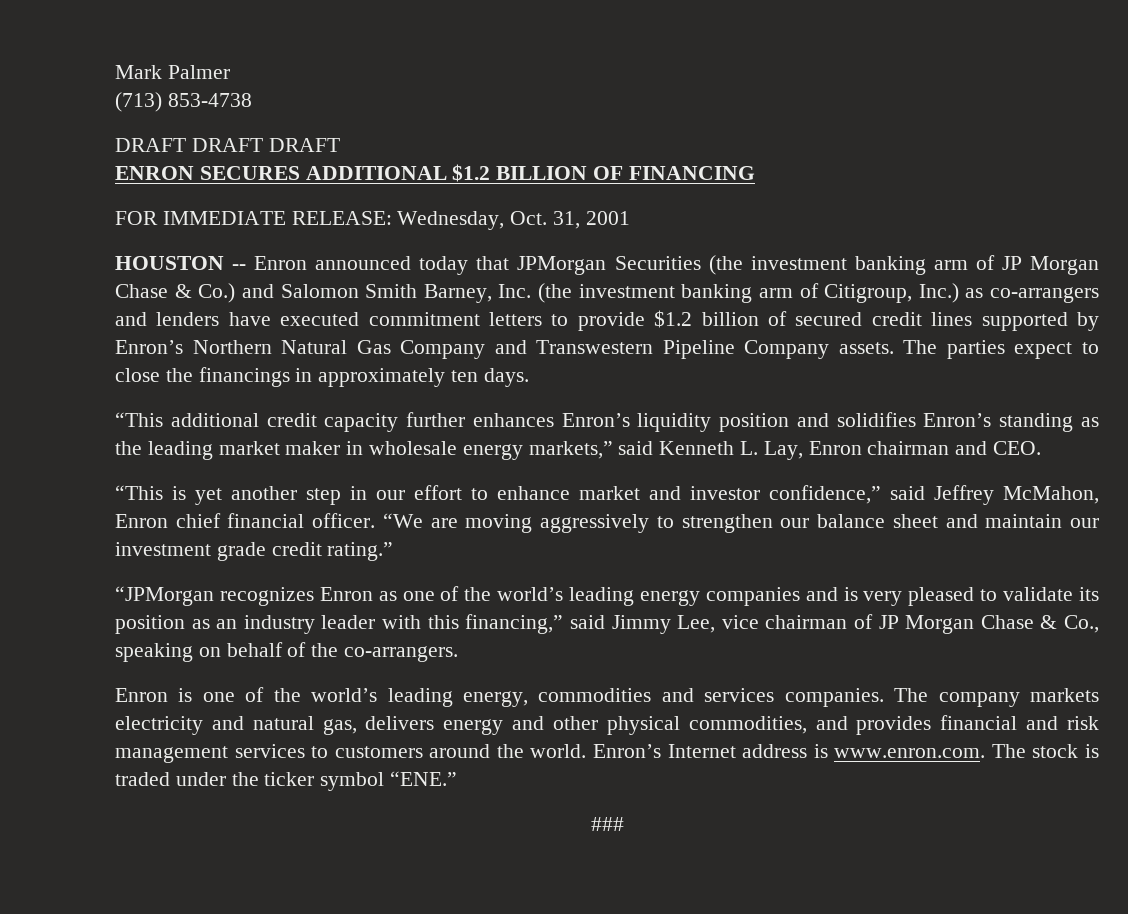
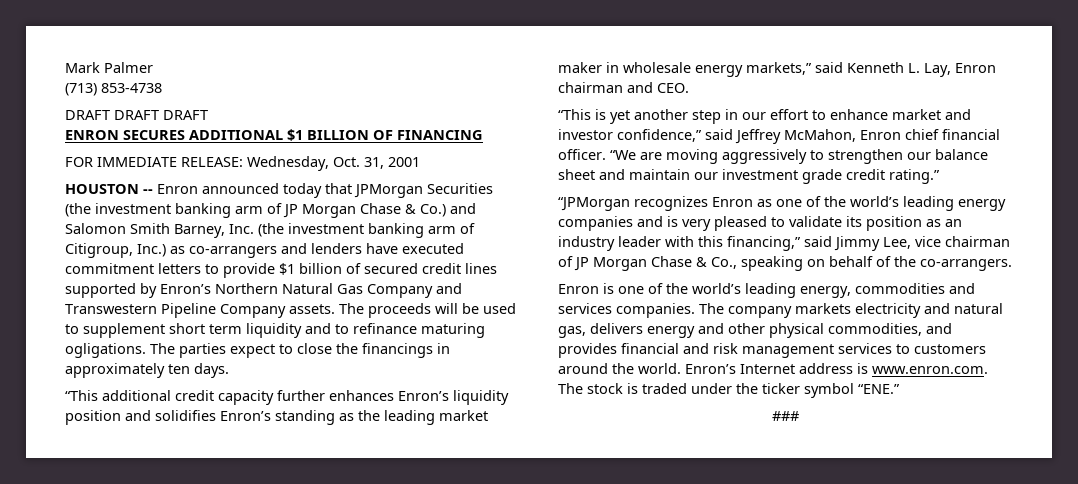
- ENRON SECURES ADDITIONAL $1.2 BILLION OF FINANCING
+ ENRON SECURES ADDITIONAL $1 BILLION OF FINANCING
- HOUSTON -- Enron announced today that JPMorgan Securities (the investment banking arm of JP Morgan Chase & Co.) and Salomon Smith Barney, Inc. (the investment banking arm of Citigroup, Inc.) as co-arrangers and lenders have executed commitment letters to provide $1.2 billion of secured credit lines supported by Enron’s Northern Natural Gas Company and Transwestern Pipeline Company assets.
+ HOUSTON -- Enron announced today that JPMorgan Securities (the investment banking arm of JP Morgan Chase & Co.) and Salomon Smith Barney, Inc. (the investment banking arm of Citigroup, Inc.) as co-arrangers and lenders have executed commitment letters to provide $1 billion of secured credit lines supported by Enron’s Northern Natural Gas Company and Transwestern Pipeline Company assets.
- The parties expect to close the financings in approximately ten days.
+ The proceeds will be used to supplement short term liquidity and to refinance maturing ogligations. The parties expect to close the financings in approximately ten days.

